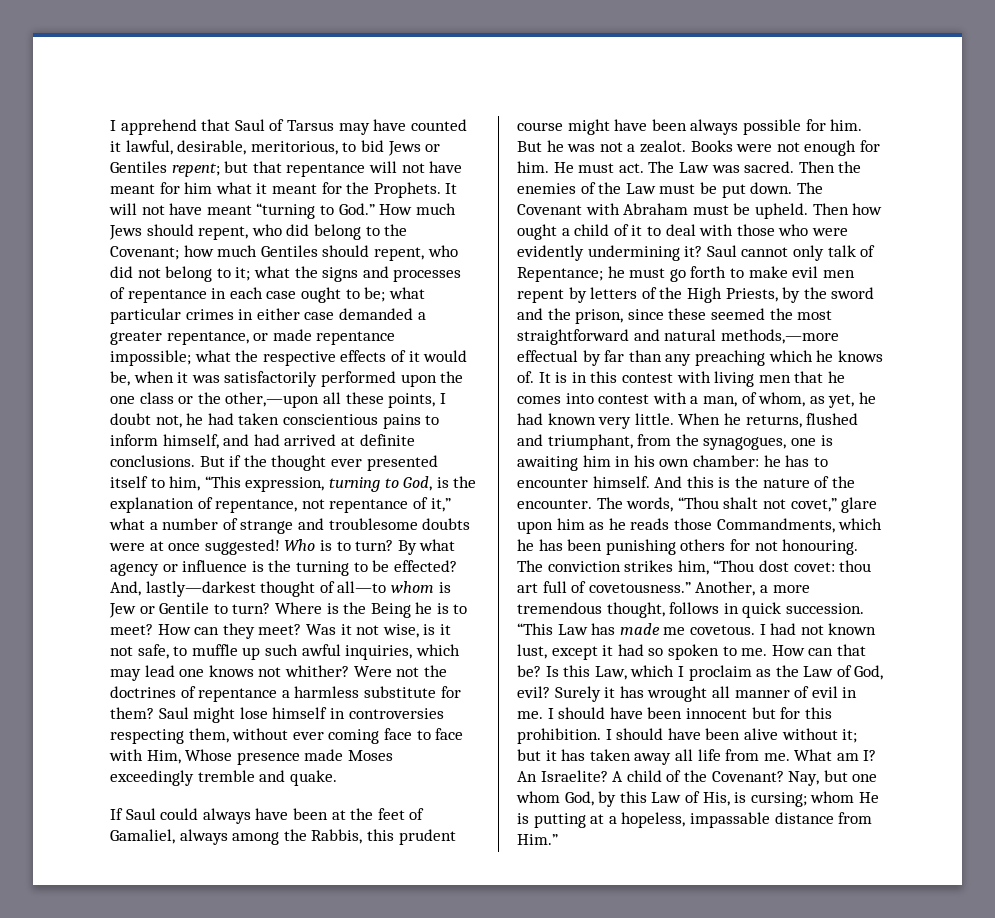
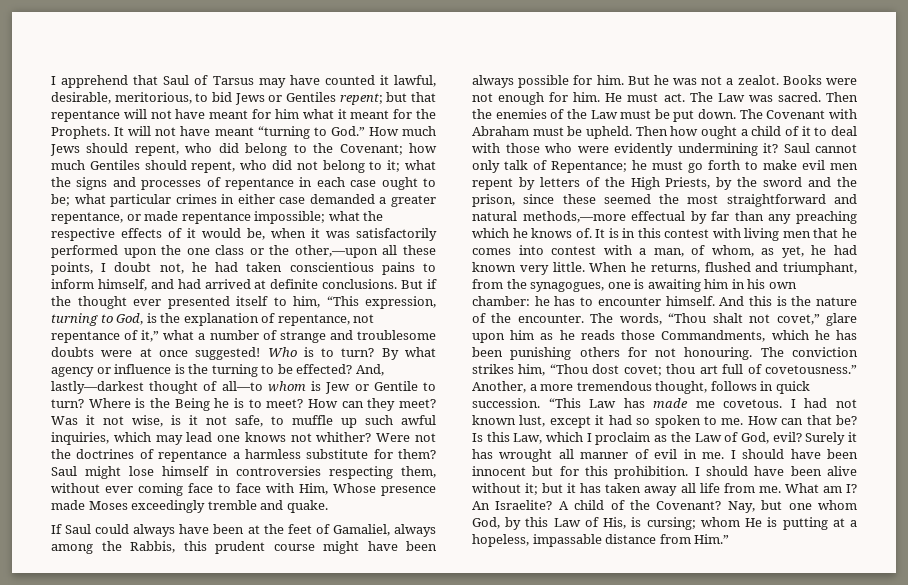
- The conviction strikes him, “Thou dost covet: thou art full of covetousness.”
+ The conviction strikes him, “Thou dost covet; thou art full of covetousness.”

